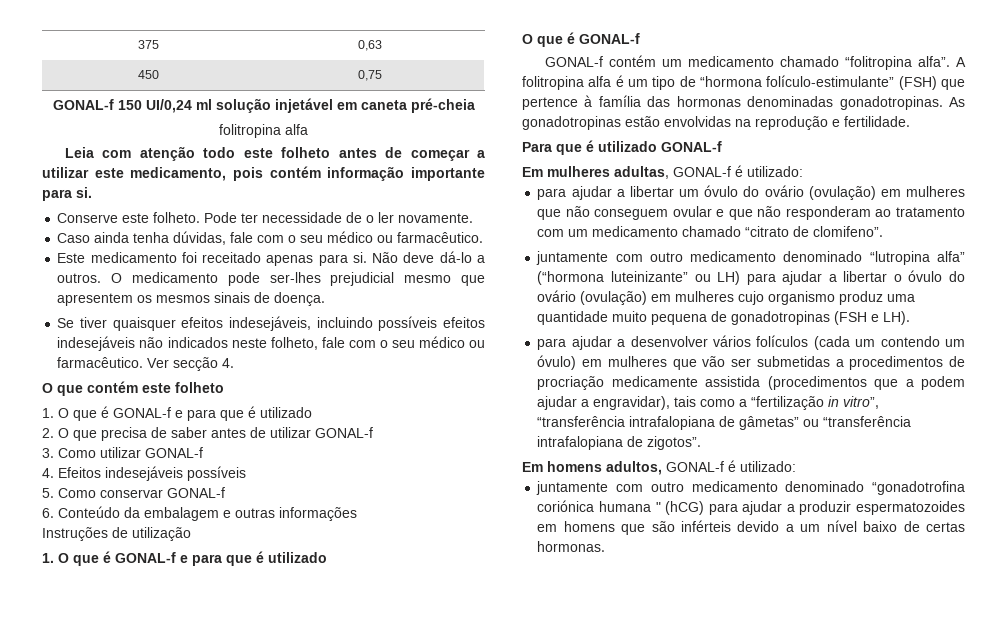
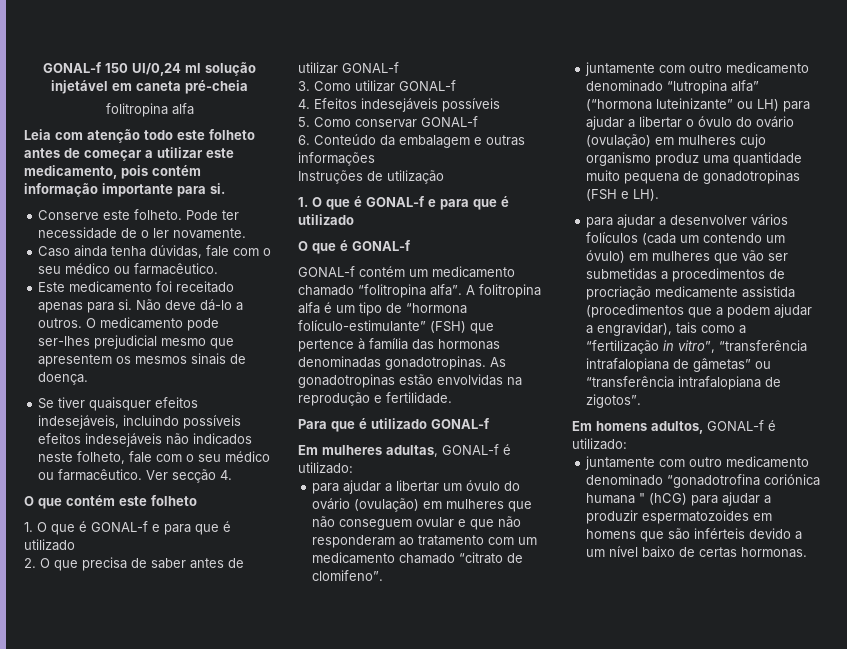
- 375 | 0,63
- 450 | 0,75

